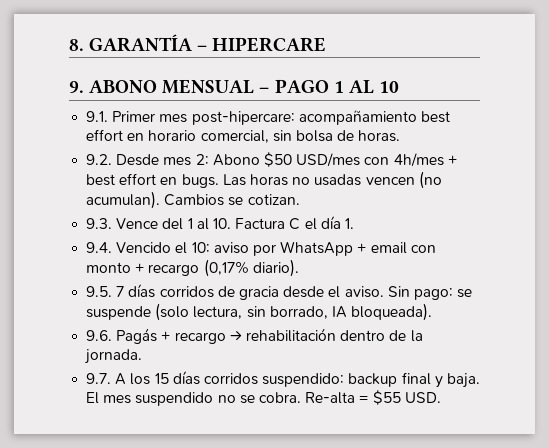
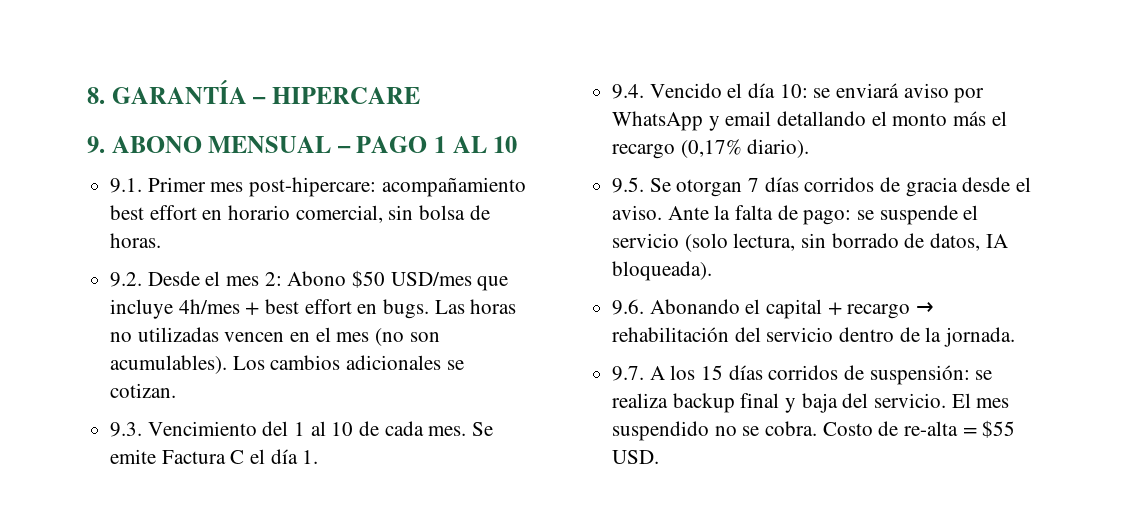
- 9.2. Desde mes 2: Abono $50 USD/mes con 4h/mes + best effort en bugs.
+ 9.2. Desde el mes 2: Abono $50 USD/mes que incluye 4h/mes + best effort en bugs.
- Las horas no usadas vencen (no acumulan). Cambios se cotizan.
+ Las horas no utilizadas vencen en el mes (no son acumulables). Los cambios adicionales se cotizan.
- 9.3. Vence del 1 al 10. Factura C el día 1.
+ 9.3. Vencimiento del 1 al 10 de cada mes. Se emite Factura C el día 1.
- 9.4. Vencido el 10: aviso por WhatsApp + email con monto + recargo (0,17% diario).
+ 9.4. Vencido el día 10: se enviará aviso por WhatsApp y email detallando el monto más el recargo (0,17% diario).
- 9.5. 7 días corridos de gracia desde el aviso.
+ 9.5. Se otorgan 7 días corridos de gracia desde el aviso.
- Sin pago: se suspende (solo lectura, sin borrado, IA bloqueada).
+ Ante la falta de pago: se suspende el servicio (solo lectura, sin borrado de datos, IA bloqueada).
- 9.6. Pagás + recargo → rehabilitación dentro de la jornada.
+ 9.6. Abonando el capital + recargo → rehabilitación del servicio dentro de la jornada.
- 9.7. A los 15 días corridos suspendido: backup final y baja.
+ 9.7. A los 15 días corridos de suspensión: se realiza backup final y baja del servicio.
- Re-alta = $55 USD.
+ Costo de re-alta = $55 USD.

